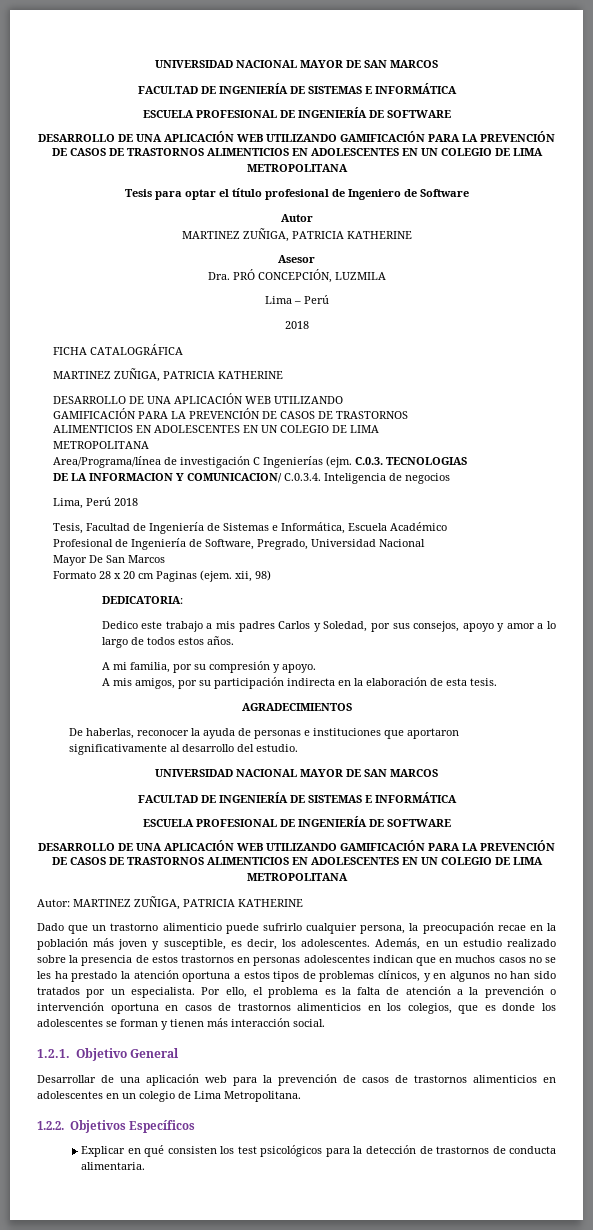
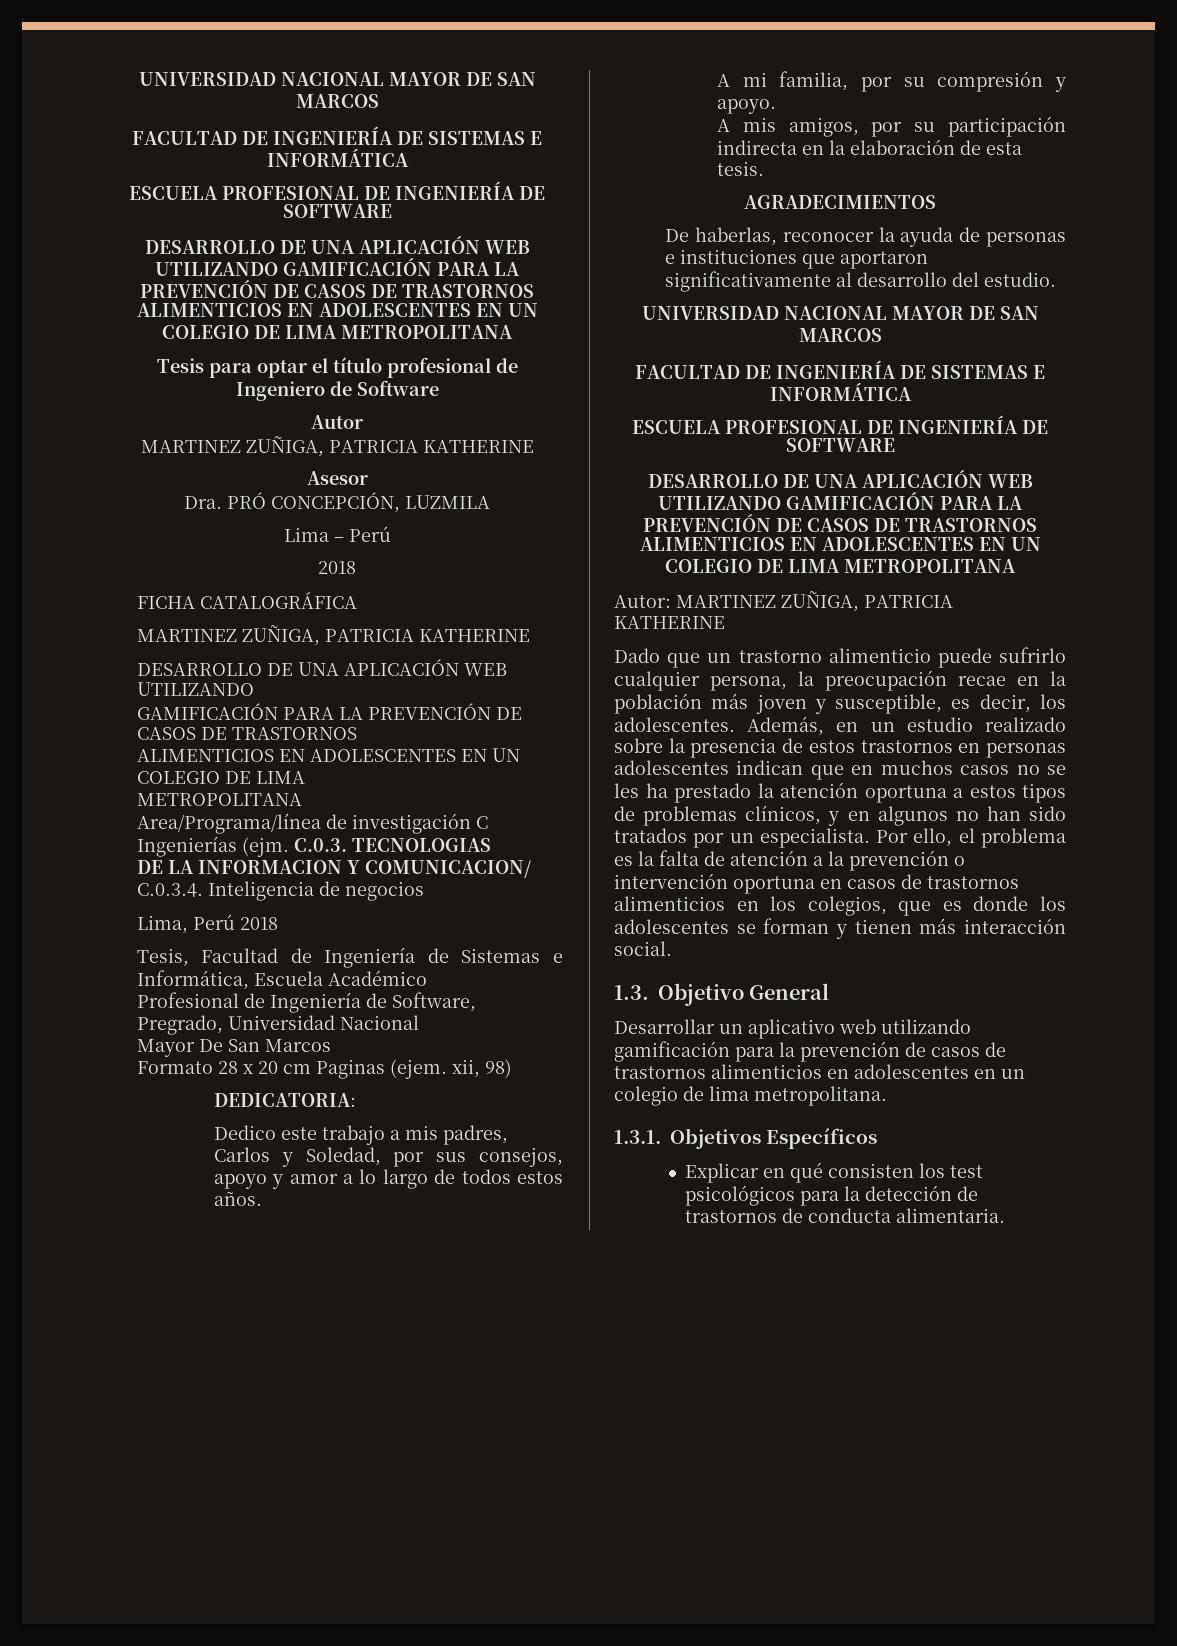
- Dedico este trabajo a mis padres Carlos y Soledad, por sus consejos, apoyo y amor a lo largo de todos estos años.
+ Dedico este trabajo a mis padres, Carlos y Soledad, por sus consejos, apoyo y amor a lo largo de todos estos años.
- 1.2.1. Objetivo General
+ 1.3. Objetivo General
- Desarrollar de una aplicación web para la prevención de casos de trastornos alimenticios en adolescentes en un colegio de Lima Metropolitana.
- 1.2.2. Objetivos Específicos
+ Desarrollar un aplicativo web utilizando gamificación para la prevención de casos de trastornos alimenticios en adolescentes en un colegio de lima metropolitana.
+ 1.3.1. Objetivos Específicos

